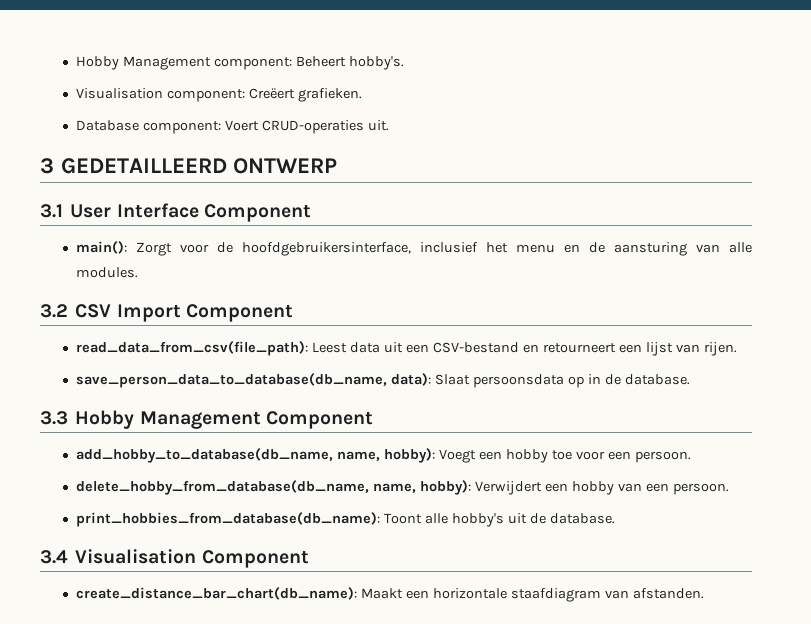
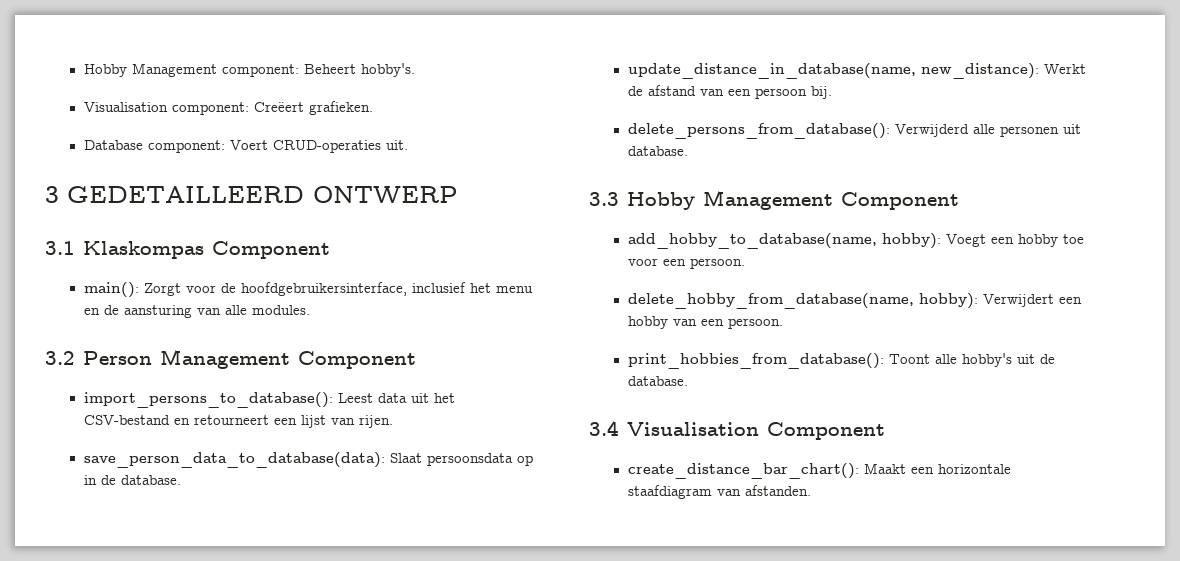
- 3.1 User Interface Component
+ 3.1 Klaskompas Component
- 3.2 CSV Import Component
- read_data_from_csv(file_path): Leest data uit een CSV-bestand en retourneert een lijst van rijen.
+ 3.2 Person Management Component
+ import_persons_to_database(): Leest data uit het CSV-bestand en retourneert een lijst van rijen.
- save_person_data_to_database(db_name, data): Slaat persoonsdata op in de database.
+ save_person_data_to_database(data): Slaat persoonsdata op in de database.
+ update_distance_in_database(name, new_distance): Werkt de afstand van een persoon bij.
+ delete_persons_from_database(): Verwijderd alle personen uit database.
- add_hobby_to_database(db_name, name, hobby): Voegt een hobby toe voor een persoon.
+ add_hobby_to_database(name, hobby): Voegt een hobby toe voor een persoon.
- delete_hobby_from_database(db_name, name, hobby): Verwijdert een hobby van een persoon.
+ delete_hobby_from_database(name, hobby): Verwijdert een hobby van een persoon.
- print_hobbies_from_database(db_name): Toont alle hobby's uit de database.
+ print_hobbies_from_database(): Toont alle hobby's uit de database.
- create_distance_bar_chart(db_name): Maakt een horizontale staafdiagram van afstanden.
+ create_distance_bar_chart(): Maakt een horizontale staafdiagram van afstanden.

